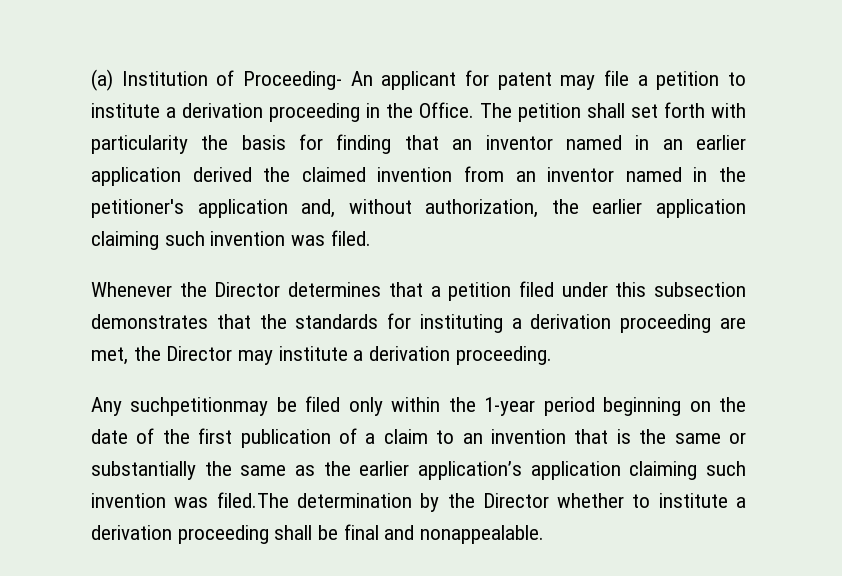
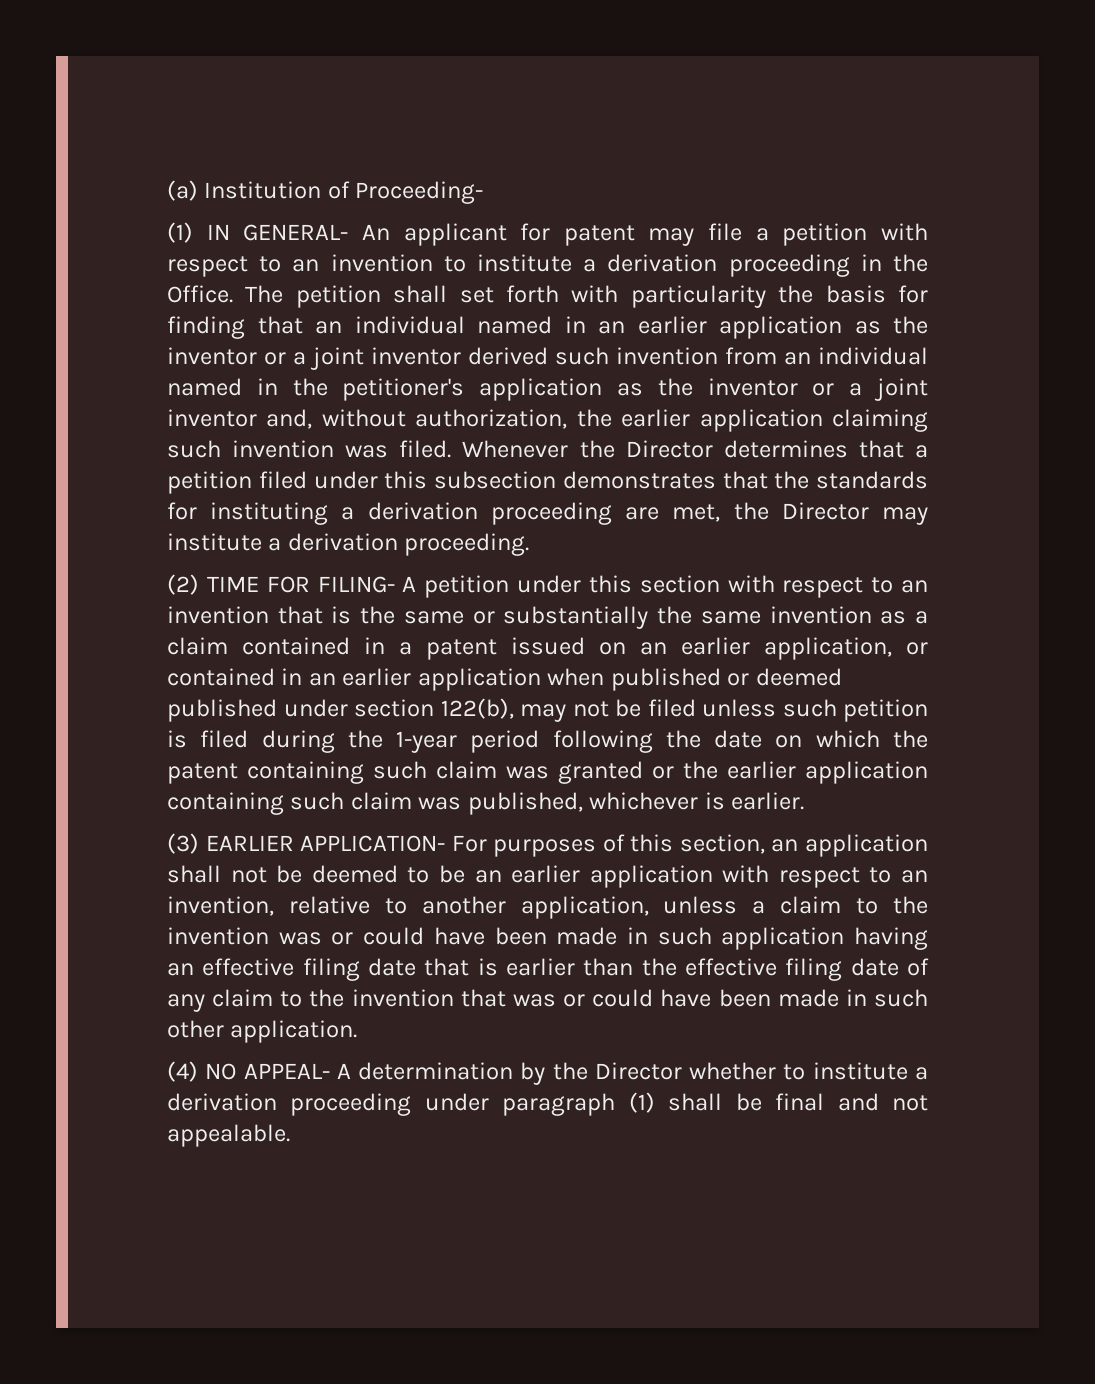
- (a) Institution of Proceeding- An applicant for patent may file a petition to institute a derivation proceeding in the Office.
+ (a) Institution of Proceeding-
+ (1) IN GENERAL- An applicant for patent may file a petition with respect to an invention to institute a derivation proceeding in the Office.
- The petition shall set forth with particularity the basis for finding that an inventor named in an earlier application derived the claimed invention from an inventor named in the petitioner's application and, without authorization, the earlier application claiming such invention was filed.
- Whenever the Director determines that a petition filed under this subsection demonstrates that the standards for instituting a derivation proceeding are met, the Director may institute a derivation proceeding.
+ The petition shall set forth with particularity the basis for finding that an individual named in an earlier application as the inventor or a joint inventor derived such invention from an individual named in the petitioner's application as the inventor or a joint inventor and, without authorization, the earlier application claiming such invention was filed. Whenever the Director determines that a petition filed under this subsection demonstrates that the standards for instituting a derivation proceeding are met, the Director may institute a derivation proceeding.
- Any suchpetitionmay be filed only within the 1-year period beginning on the date of the first publication of a claim to an invention that is the same or substantially the same as the earlier application’s application claiming such invention was filed.The determination by the Director whether to institute a derivation proceeding shall be final and nonappealable.
+ (2) TIME FOR FILING- A petition under this section with respect to an invention that is the same or substantially the same invention as a claim contained in a patent issued on an earlier application, or contained in an earlier application when published or deemed published under section 122(b), may not be filed unless such petition is filed during the 1-year period following the date on which the patent containing such claim was granted or the earlier application containing such claim was published, whichever is earlier.
+ (3) EARLIER APPLICATION- For purposes of this section, an application shall not be deemed to be an earlier application with respect to an invention, relative to another application, unless a claim to the invention was or could have been made in such application having an effective filing date that is earlier than the effective filing date of any claim to the invention that was or could have been made in such other application.
+ (4) NO APPEAL- A determination by the Director whether to institute a derivation proceeding under paragraph (1) shall be final and not appealable.

